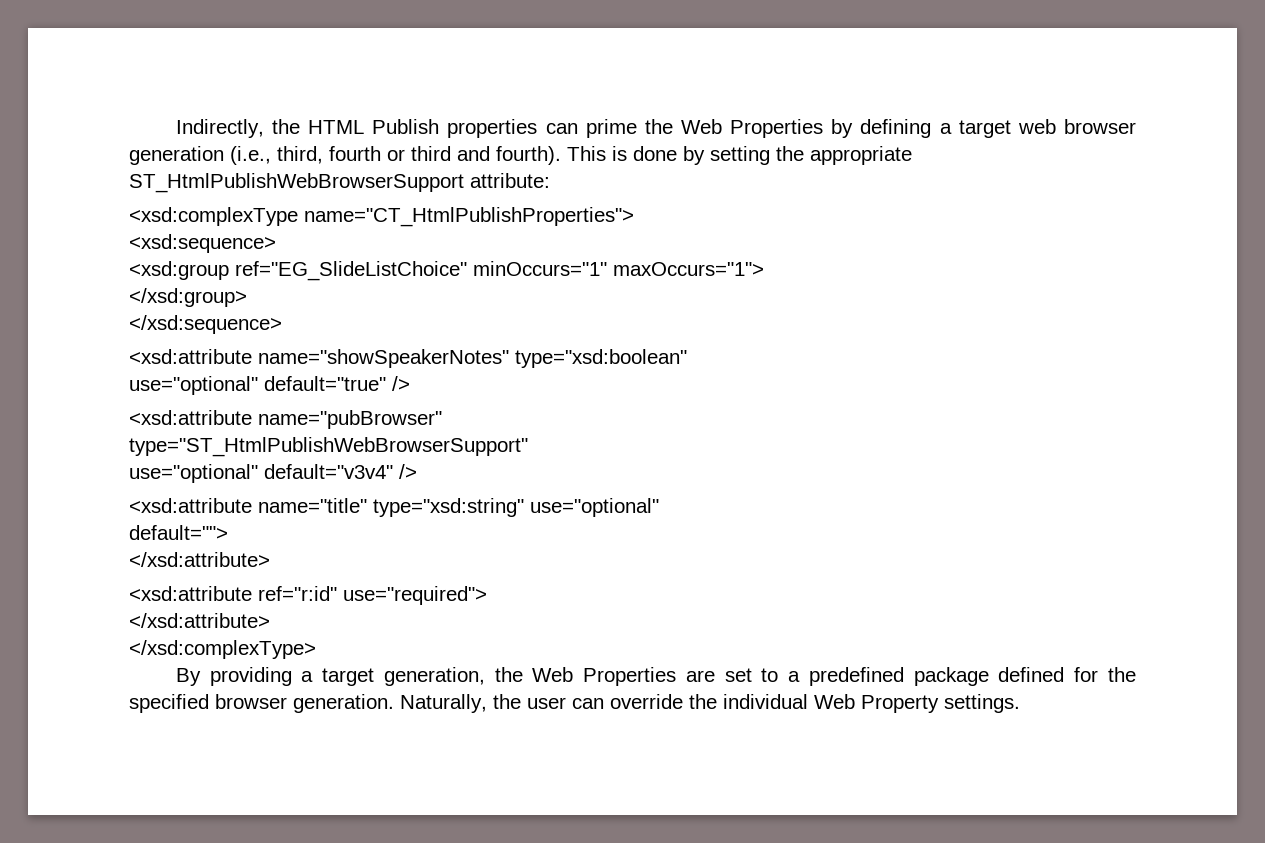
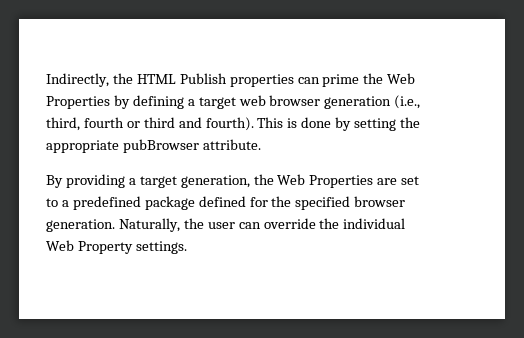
- This is done by setting the appropriate ST_HtmlPublishWebBrowserSupport attribute:
- <xsd:complexType name="CT_HtmlPublishProperties">
- <xsd:sequence>
- <xsd:group ref="EG_SlideListChoice" minOccurs="1" maxOccurs="1">
- </xsd:group>
- </xsd:sequence>
- <xsd:attribute name="showSpeakerNotes" type="xsd:boolean"
- use="optional" default="true" />
- <xsd:attribute name="pubBrowser"
- type="ST_HtmlPublishWebBrowserSupport"
- use="optional" default="v3v4" />
- <xsd:attribute name="title" type="xsd:string" use="optional"
- default="">
- </xsd:attribute>
- <xsd:attribute ref="r:id" use="required">
- </xsd:attribute>
- </xsd:complexType>
+ This is done by setting the appropriate pubBrowser attribute.

